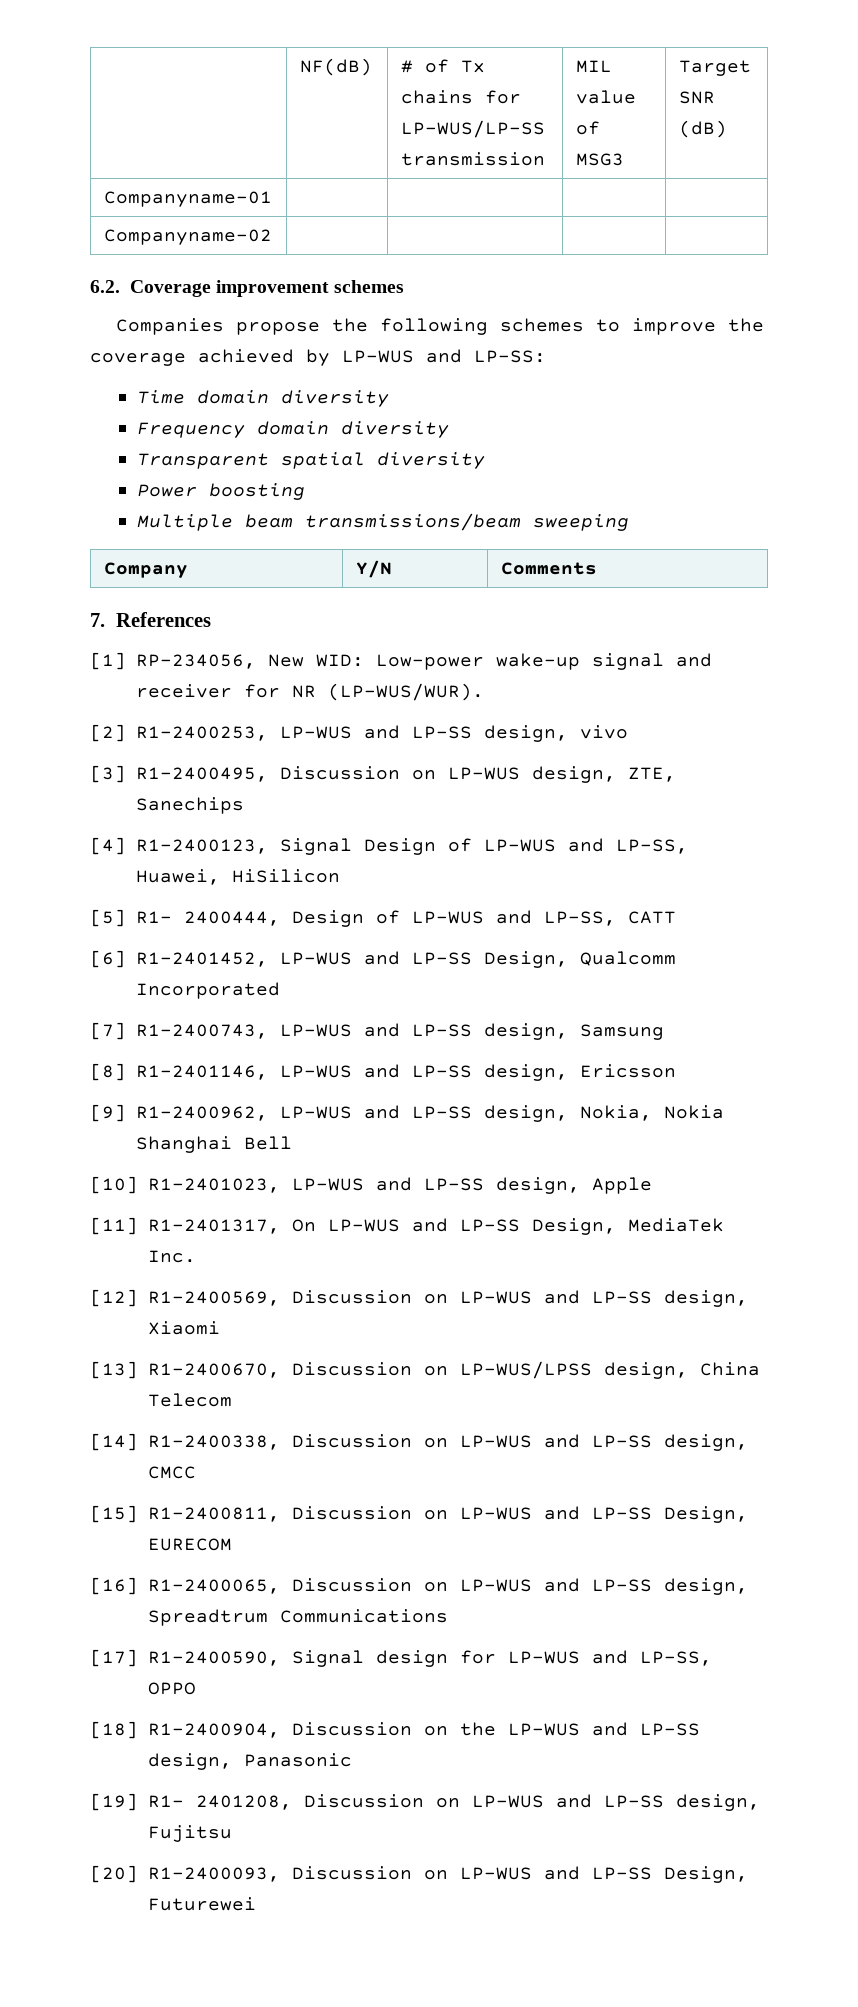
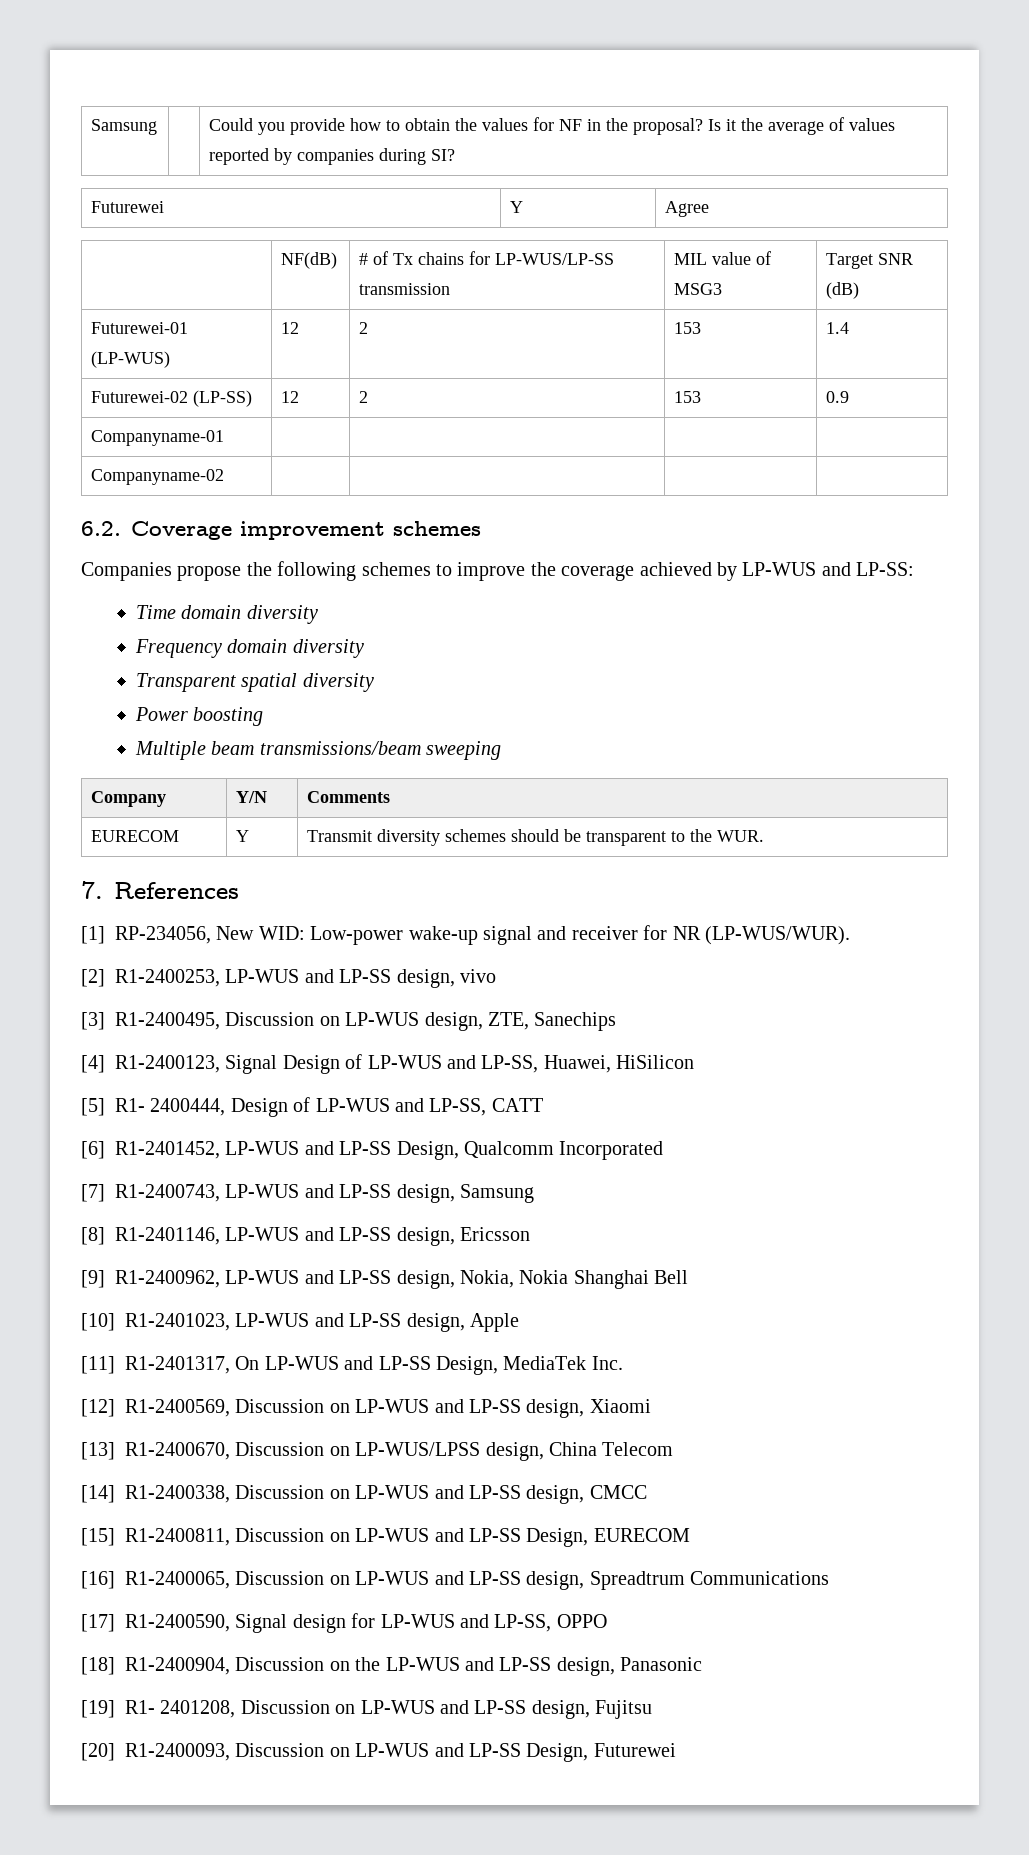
+ Samsung | | Could you provide how to obtain the values for NF in the proposal? Is it the average of values reported by companies during SI?
+ Futurewei | Y | Agree
+ Futurewei-01 (LP-WUS) | 12 | 2 | 153 | 1.4
+ Futurewei-02 (LP-SS) | 12 | 2 | 153 | 0.9
+ EURECOM | Y | Transmit diversity schemes should be transparent to the WUR.

